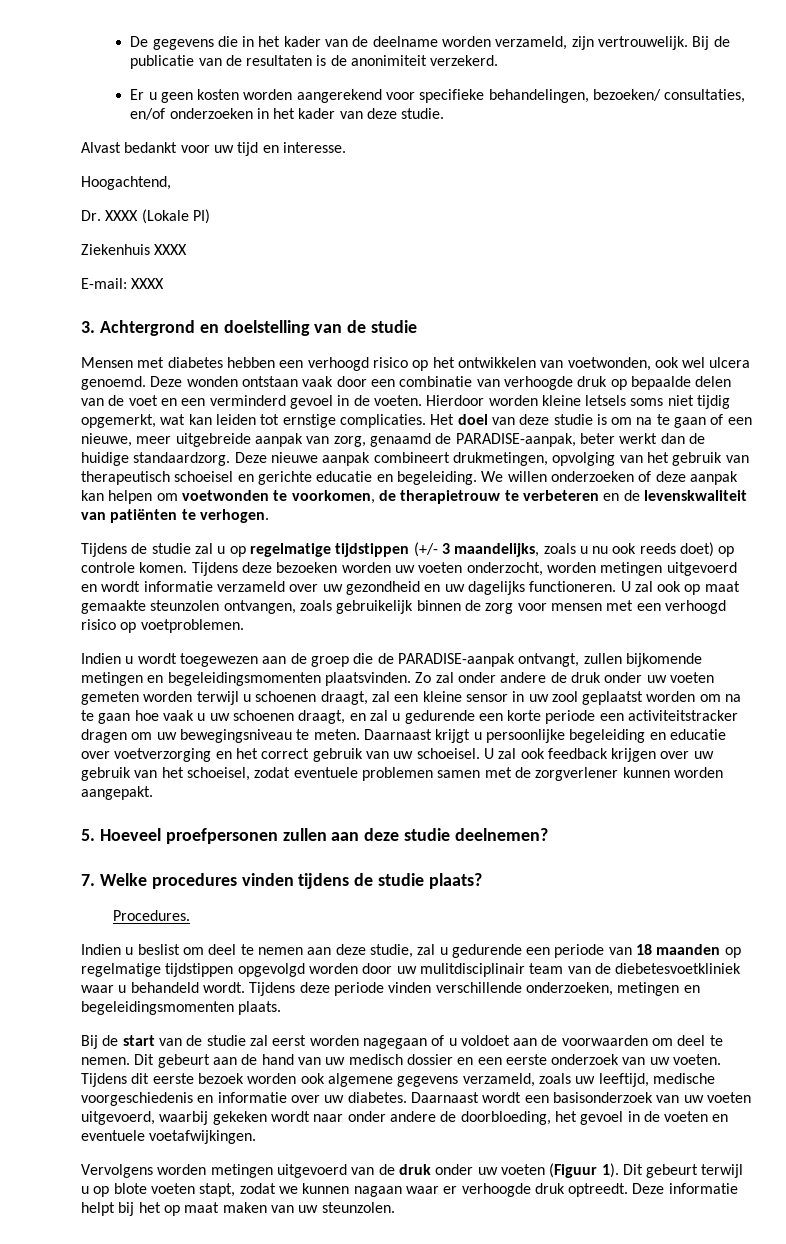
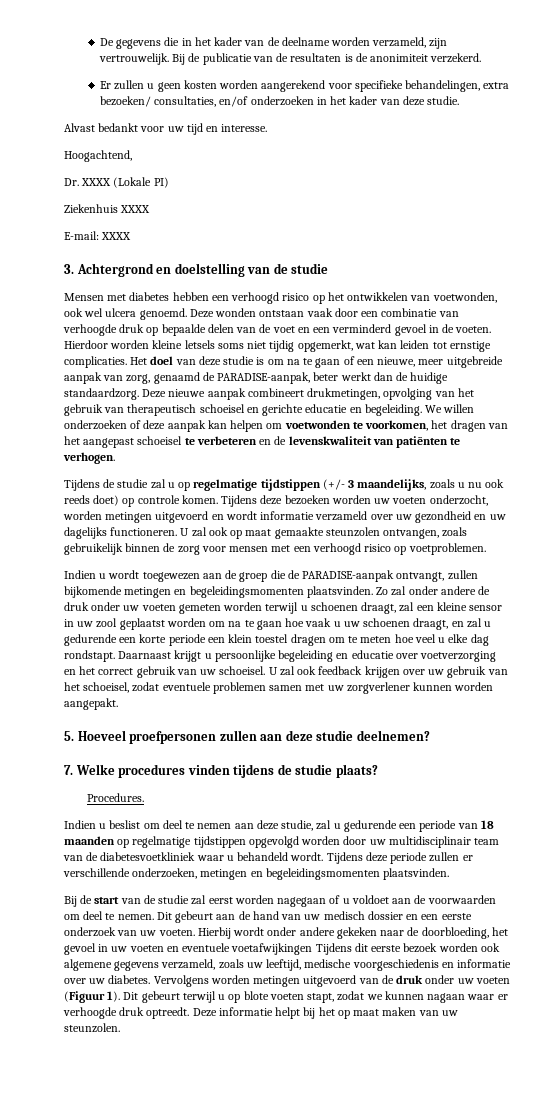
- Er u geen kosten worden aangerekend voor specifieke behandelingen, bezoeken/ consultaties, en/of onderzoeken in het kader van deze studie.
+ Er zullen u geen kosten worden aangerekend voor specifieke behandelingen, extra bezoeken/ consultaties, en/of onderzoeken in het kader van deze studie.
- We willen onderzoeken of deze aanpak kan helpen om voetwonden te voorkomen, de therapietrouw te verbeteren en de levenskwaliteit van patiënten te verhogen.
+ We willen onderzoeken of deze aanpak kan helpen om voetwonden te voorkomen, het dragen van het aangepast schoeisel te verbeteren en de levenskwaliteit van patiënten te verhogen.
- Zo zal onder andere de druk onder uw voeten gemeten worden terwijl u schoenen draagt, zal een kleine sensor in uw zool geplaatst worden om na te gaan hoe vaak u uw schoenen draagt, en zal u gedurende een korte periode een activiteitstracker dragen om uw bewegingsniveau te meten.
+ Zo zal onder andere de druk onder uw voeten gemeten worden terwijl u schoenen draagt, zal een kleine sensor in uw zool geplaatst worden om na te gaan hoe vaak u uw schoenen draagt, en zal u gedurende een korte periode een klein toestel dragen om te meten hoe veel u elke dag rondstapt.
- U zal ook feedback krijgen over uw gebruik van het schoeisel, zodat eventuele problemen samen met de zorgverlener kunnen worden aangepakt.
+ U zal ook feedback krijgen over uw gebruik van het schoeisel, zodat eventuele problemen samen met uw zorgverlener kunnen worden aangepakt.
- Indien u beslist om deel te nemen aan deze studie, zal u gedurende een periode van 18 maanden op regelmatige tijdstippen opgevolgd worden door uw mulitdisciplinair team van de diebetesvoetkliniek waar u behandeld wordt.
+ Indien u beslist om deel te nemen aan deze studie, zal u gedurende een periode van 18 maanden op regelmatige tijdstippen opgevolgd worden door uw multidisciplinair team van de diabetesvoetkliniek waar u behandeld wordt.
- Tijdens deze periode vinden verschillende onderzoeken, metingen en begeleidingsmomenten plaats.
+ Tijdens deze periode zullen er verschillende onderzoeken, metingen en begeleidingsmomenten plaatsvinden.
- Tijdens dit eerste bezoek worden ook algemene gegevens verzameld, zoals uw leeftijd, medische voorgeschiedenis en informatie over uw diabetes. Daarnaast wordt een basisonderzoek van uw voeten uitgevoerd, waarbij gekeken wordt naar onder andere de doorbloeding, het gevoel in de voeten en eventuele voetafwijkingen.
- Vervolgens worden metingen uitgevoerd van de druk onder uw voeten (Figuur 1).
+ Hierbij wordt onder andere gekeken naar de doorbloeding, het gevoel in uw voeten en eventuele voetafwijkingen Tijdens dit eerste bezoek worden ook algemene gegevens verzameld, zoals uw leeftijd, medische voorgeschiedenis en informatie over uw diabetes. Vervolgens worden metingen uitgevoerd van de druk onder uw voeten (Figuur 1).

